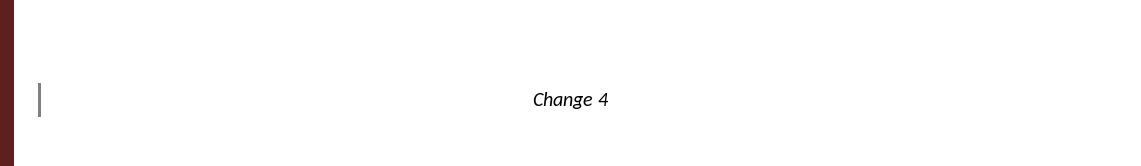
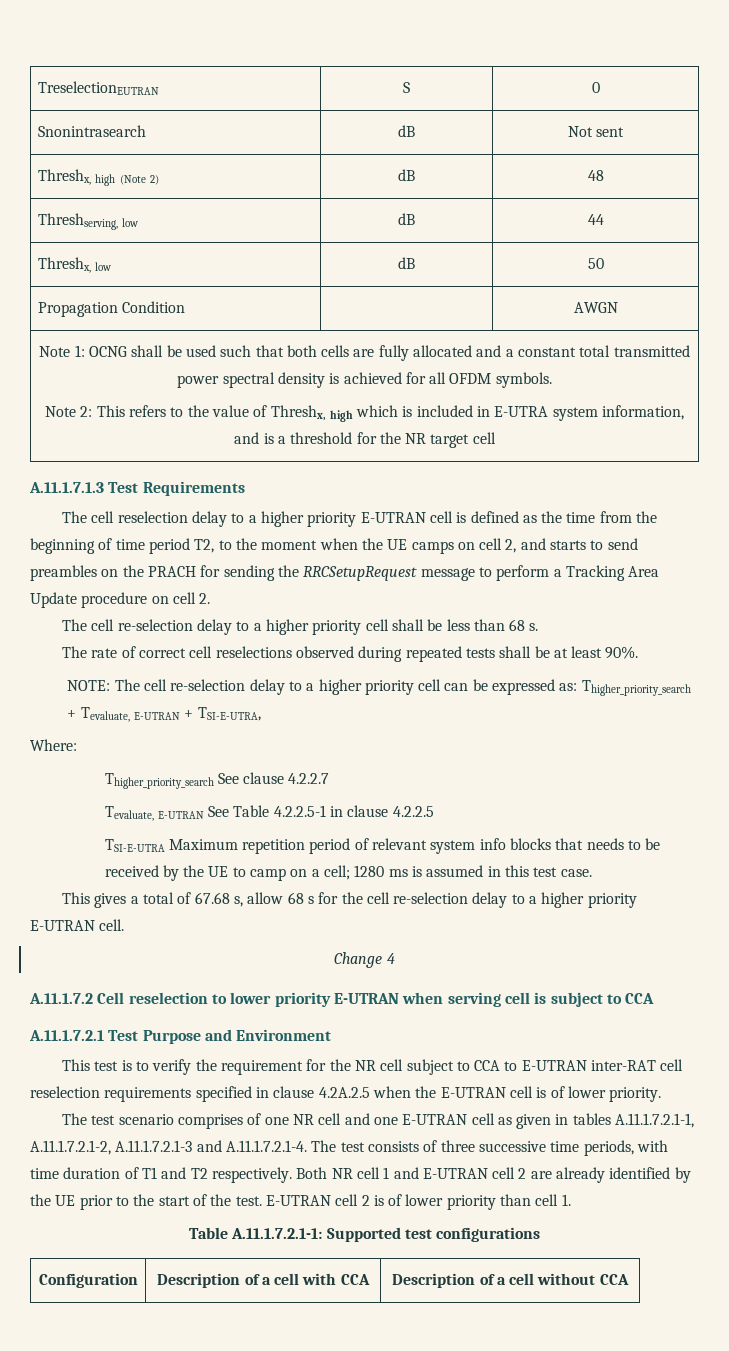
+ TreselectionEUTRAN | S | 0
+ Snonintrasearch | dB | Not sent
+ Threshx, high (Note 2) | dB | 48
+ Threshserving, low | dB | 44
+ Threshx, low | dB | 50
+ Propagation Condition | | AWGN
+ Note 1: OCNG shall be used such that both cells are fully allocated and a constant total transmitted power spectral density is achieved for all OFDM symbols.
+ Note 2: This refers to the value of Threshx, high which is included in E-UTRA system information, and is a threshold for the NR target cell
+ A.11.1.7.1.3 Test Requirements
+ The cell reselection delay to a higher priority E-UTRAN cell is defined as the time from the beginning of time period T2, to the moment when the UE camps on cell 2, and starts to send preambles on the PRACH for sending the RRCSetupRequest message to perform a Tracking Area Update procedure on cell 2.
+ The cell re-selection delay to a higher priority cell shall be less than 68 s.
+ The rate of correct cell reselections observed during repeated tests shall be at least 90%.
+ NOTE: The cell re-selection delay to a higher priority cell can be expressed as: Thigher_priority_search + Tevaluate, E-UTRAN + TSI-E-UTRA,
+ Where:
+ Thigher_priority_search See clause 4.2.2.7
+ Tevaluate, E-UTRAN See Table 4.2.2.5-1 in clause 4.2.2.5
+ TSI-E-UTRA Maximum repetition period of relevant system info blocks that needs to be received by the UE to camp on a cell; 1280 ms is assumed in this test case.
+ This gives a total of 67.68 s, allow 68 s for the cell re-selection delay to a higher priority E-UTRAN cell.
  Change 4
+ A.11.1.7.2 Cell reselection to lower priority E-UTRAN when serving cell is subject to CCA
+ A.11.1.7.2.1 Test Purpose and Environment
+ This test is to verify the requirement for the NR cell subject to CCA to E-UTRAN inter-RAT cell reselection requirements specified in clause 4.2A.2.5 when the E-UTRAN cell is of lower priority.
+ The test scenario comprises of one NR cell and one E-UTRAN cell as given in tables A.11.1.7.2.1-1, A.11.1.7.2.1-2, A.11.1.7.2.1-3 and A.11.1.7.2.1-4. The test consists of three successive time periods, with time duration of T1 and T2 respectively. Both NR cell 1 and E-UTRAN cell 2 are already identified by the UE prior to the start of the test. E-UTRAN cell 2 is of lower priority than cell 1.
+ Table A.11.1.7.2.1-1: Supported test configurations
+ Configuration | Description of a cell with CCA | Description of a cell without CCA

